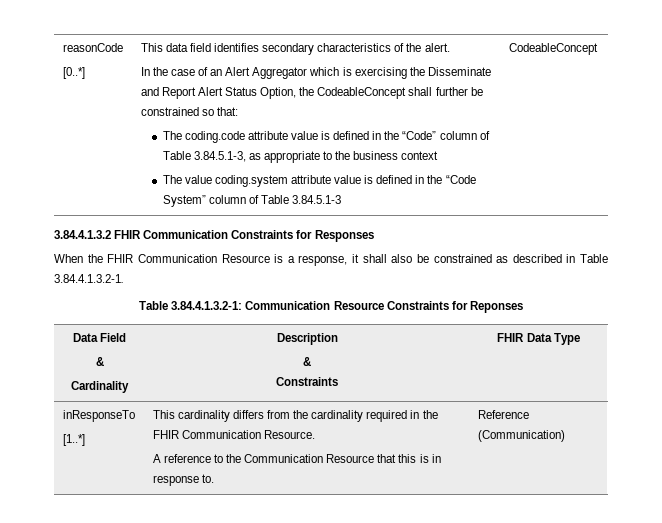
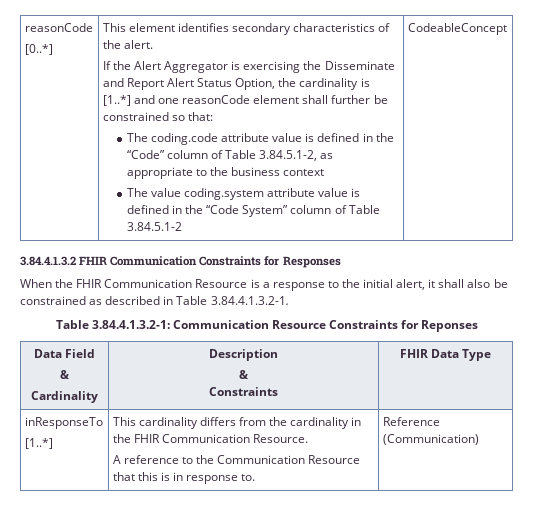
- This data field identifies secondary characteristics of the alert.
+ This element identifies secondary characteristics of the alert.
- In the case of an Alert Aggregator which is exercising the Disseminate and Report Alert Status Option, the CodeableConcept shall further be constrained so that:
+ If the Alert Aggregator is exercising the Disseminate and Report Alert Status Option, the cardinality is [1..*] and one reasonCode element shall further be constrained so that:
- The coding.code attribute value is defined in the “Code” column of Table 3.84.5.1-3, as appropriate to the business context
+ The coding.code attribute value is defined in the “Code” column of Table 3.84.5.1-2, as appropriate to the business context
- The value coding.system attribute value is defined in the “Code System” column of Table 3.84.5.1-3
+ The value coding.system attribute value is defined in the “Code System” column of Table 3.84.5.1-2
- When the FHIR Communication Resource is a response, it shall also be constrained as described in Table 3.84.4.1.3.2-1.
+ When the FHIR Communication Resource is a response to the initial alert, it shall also be constrained as described in Table 3.84.4.1.3.2-1.
  inResponseTo
- [1..*] | This cardinality differs from the cardinality required in the FHIR Communication Resource.
+ [1..*] | This cardinality differs from the cardinality in the FHIR Communication Resource.

